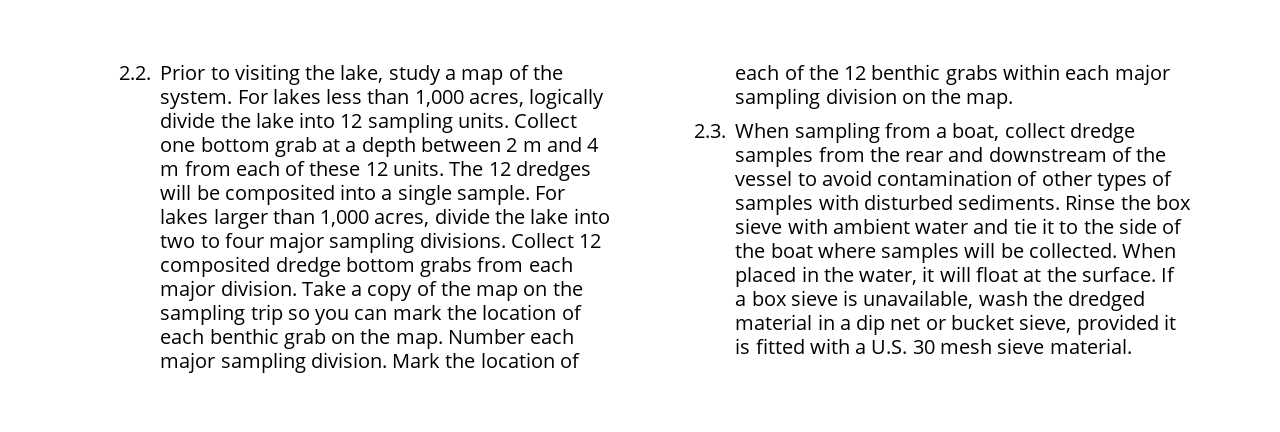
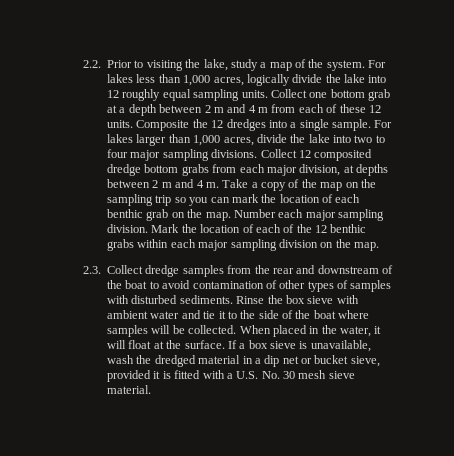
- For lakes less than 1,000 acres, logically divide the lake into 12 sampling units.
+ For lakes less than 1,000 acres, logically divide the lake into 12 roughly equal sampling units.
- The 12 dredges will be composited into a single sample.
+ Composite the 12 dredges into a single sample.
- Collect 12 composited dredge bottom grabs from each major division.
+ Collect 12 composited dredge bottom grabs from each major division, at depths between 2 m and 4 m.
- 2.3. When sampling from a boat, collect dredge samples from the rear and downstream of the vessel to avoid contamination of other types of samples with disturbed sediments.
+ 2.3. Collect dredge samples from the rear and downstream of the boat to avoid contamination of other types of samples with disturbed sediments.
- If a box sieve is unavailable, wash the dredged material in a dip net or bucket sieve, provided it is fitted with a U.S. 30 mesh sieve material.
+ If a box sieve is unavailable, wash the dredged material in a dip net or bucket sieve, provided it is fitted with a U.S. No. 30 mesh sieve material.

